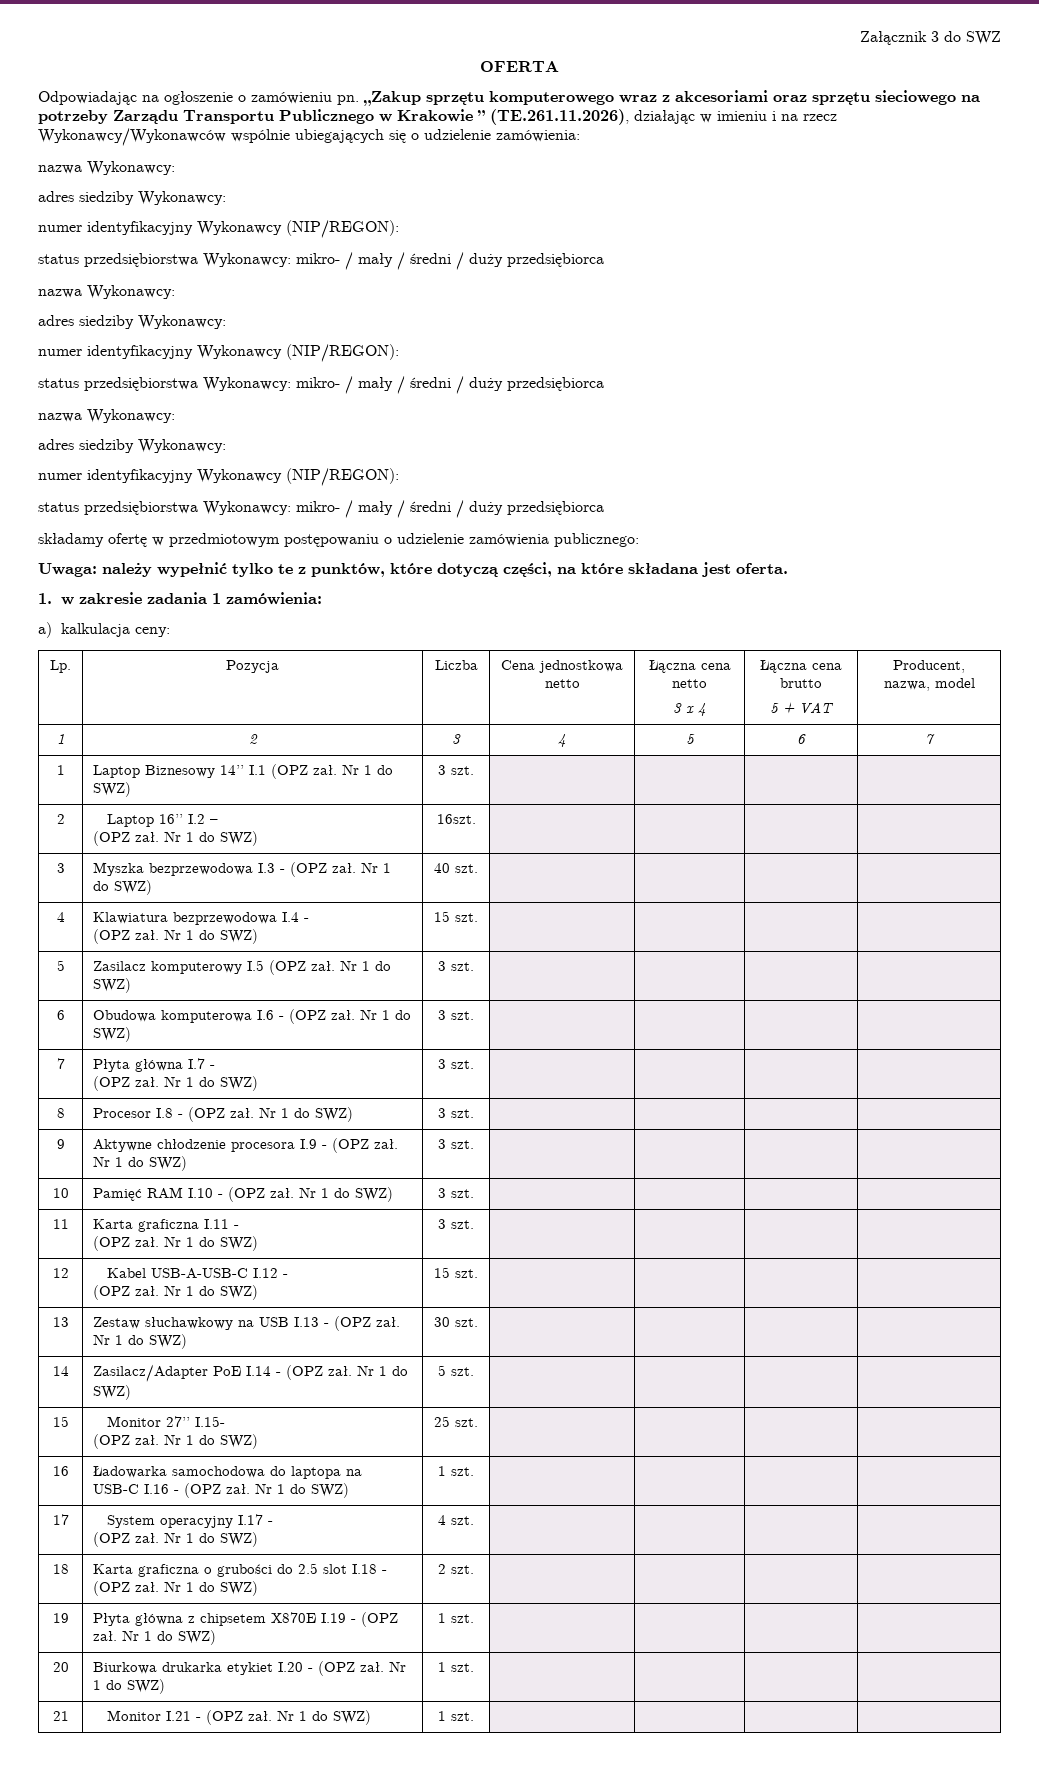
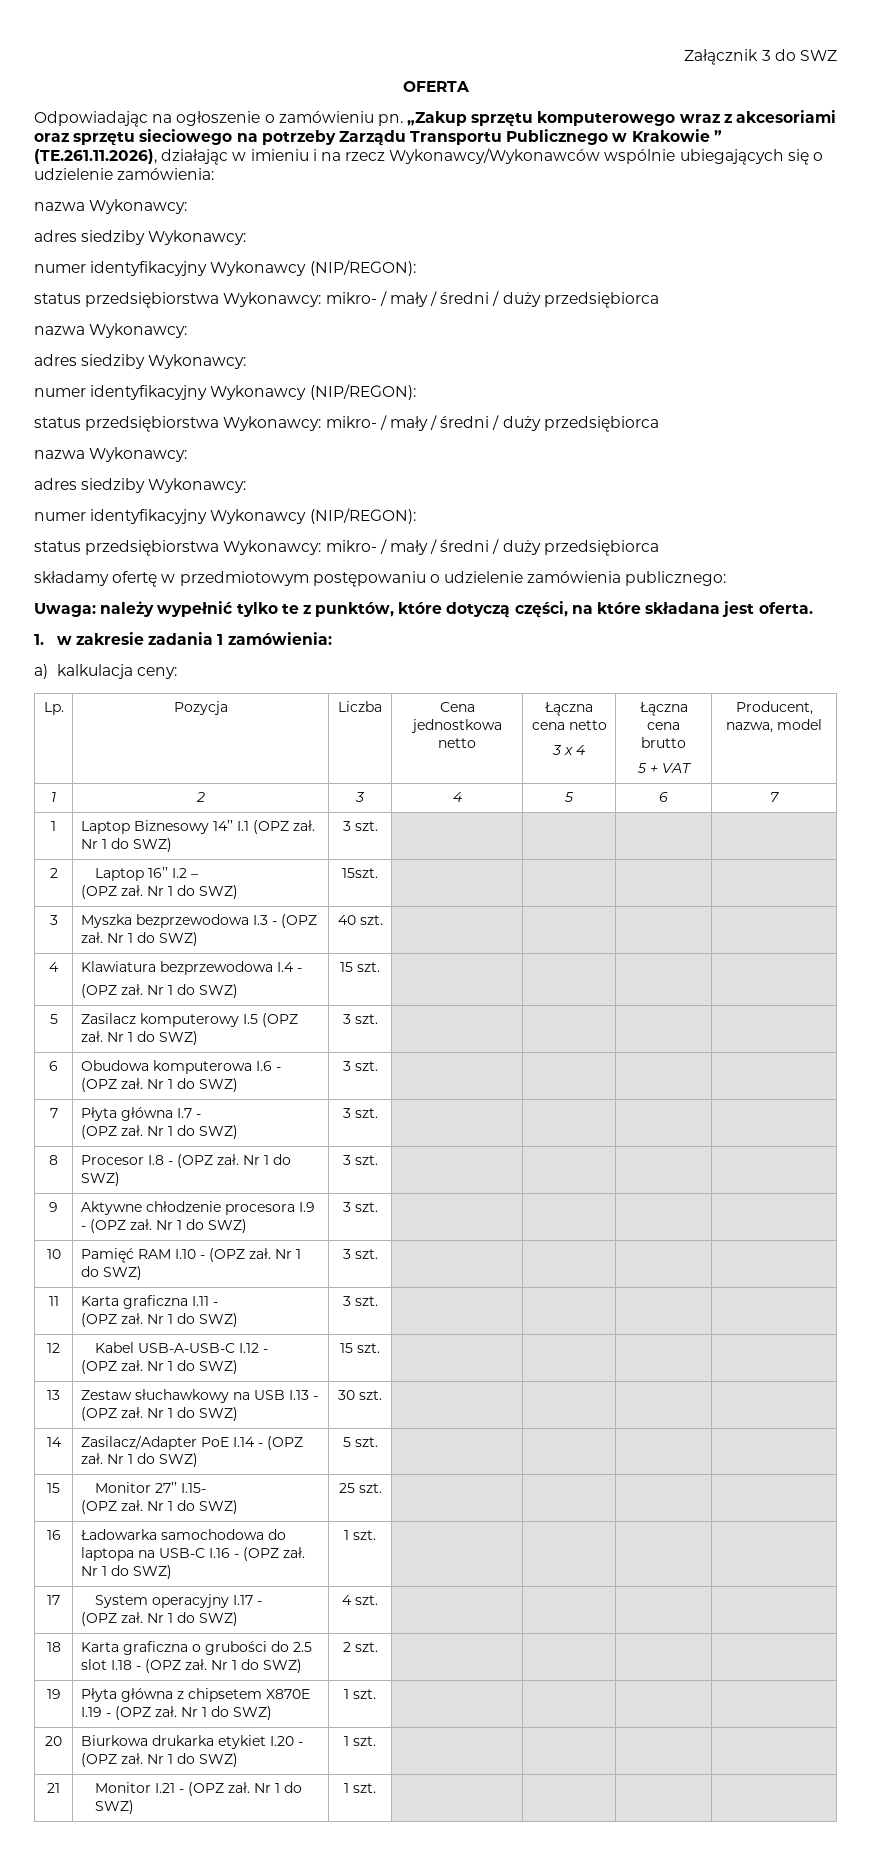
  2 | Laptop 16’’ I.2 –
- (OPZ zał. Nr 1 do SWZ) | 16szt. | | | |
+ (OPZ zał. Nr 1 do SWZ) | 15szt. | | | |

